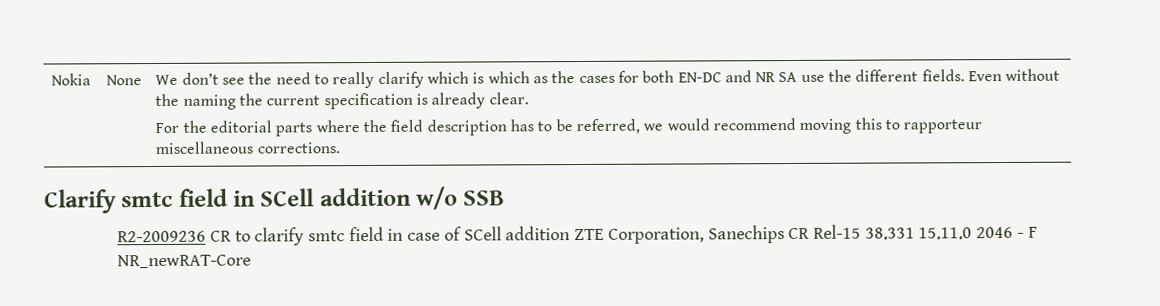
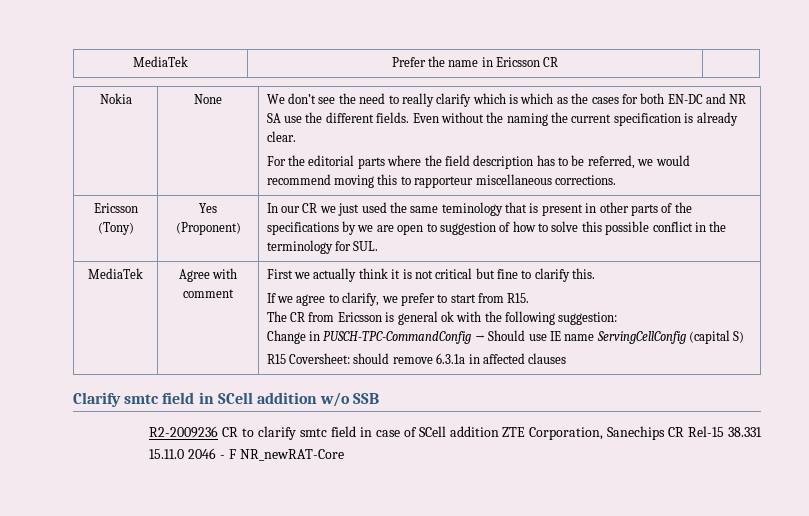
+ MediaTek | Prefer the name in Ericsson CR
+ Ericsson (Tony) | Yes (Proponent) | In our CR we just used the same teminology that is present in other parts of the specifications by we are open to suggestion of how to solve this possible conflict in the terminology for SUL.
+ MediaTek | Agree with comment | First we actually think it is not critical but fine to clarify this.
+ If we agree to clarify, we prefer to start from R15.
+ The CR from Ericsson is general ok with the following suggestion:
+ Change in PUSCH-TPC-CommandConfig → Should use IE name ServingCellConfig (capital S)
+ R15 Coversheet: should remove 6.3.1a in affected clauses

